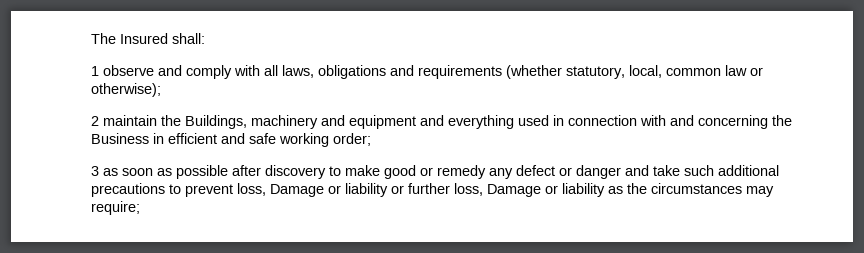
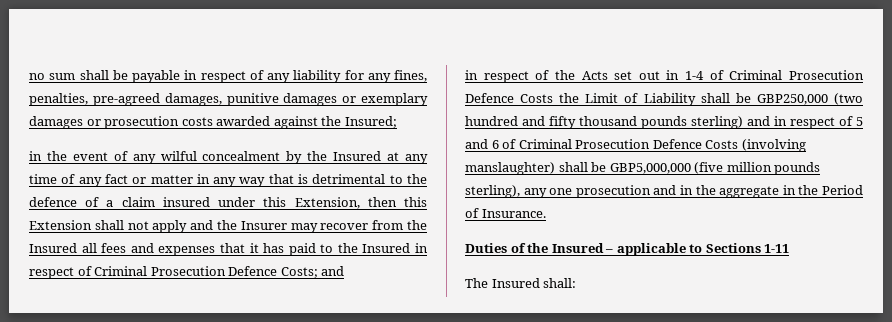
+ no sum shall be payable in respect of any liability for any fines, penalties, pre-agreed damages, punitive damages or exemplary damages or prosecution costs awarded against the Insured;
+ in the event of any wilful concealment by the Insured at any time of any fact or matter in any way that is detrimental to the defence of a claim insured under this Extension, then this Extension shall not apply and the Insurer may recover from the Insured all fees and expenses that it has paid to the Insured in respect of Criminal Prosecution Defence Costs; and
+ in respect of the Acts set out in 1-4 of Criminal Prosecution Defence Costs the Limit of Liability shall be GBP250,000 (two hundred and fifty thousand pounds sterling) and in respect of 5 and 6 of Criminal Prosecution Defence Costs (involving manslaughter) shall be GBP5,000,000 (five million pounds sterling), any one prosecution and in the aggregate in the Period of Insurance.
+ Duties of the Insured – applicable to Sections 1-11
  The Insured shall:
- 1 observe and comply with all laws, obligations and requirements (whether statutory, local, common law or otherwise);
- 2 maintain the Buildings, machinery and equipment and everything used in connection with and concerning the Business in efficient and safe working order;
- 3 as soon as possible after discovery to make good or remedy any defect or danger and take such additional precautions to prevent loss, Damage or liability or further loss, Damage or liability as the circumstances may require;

